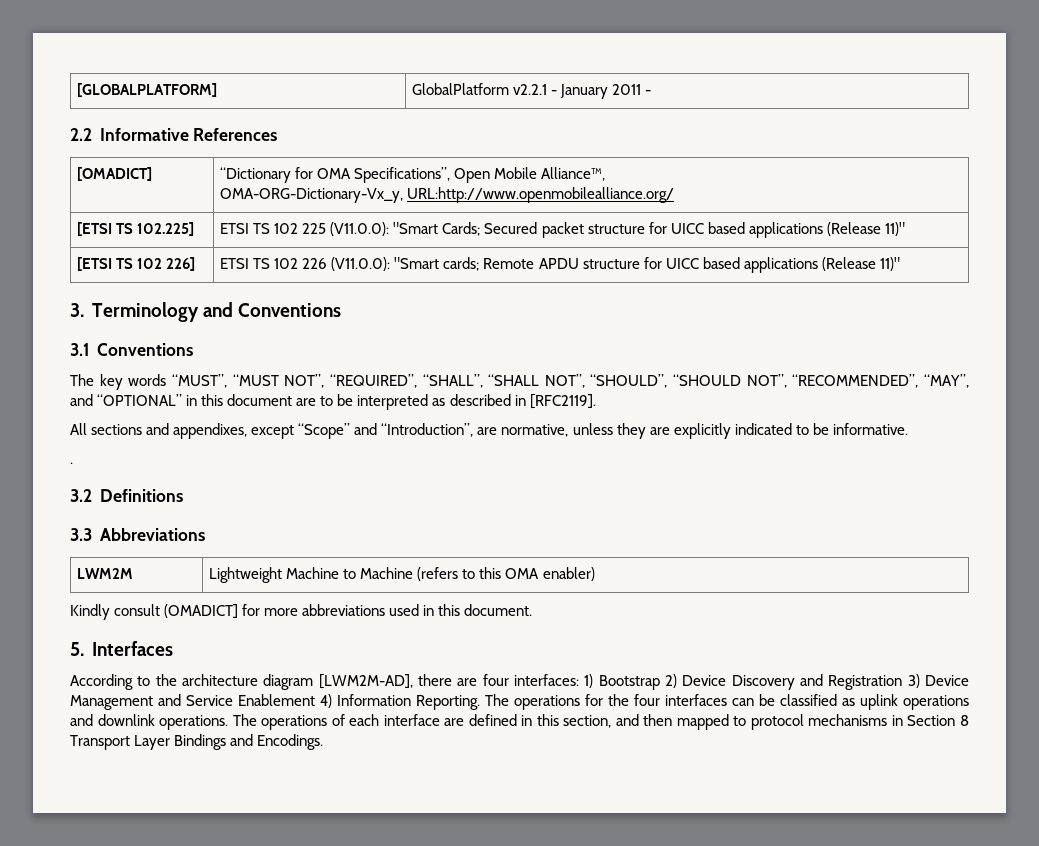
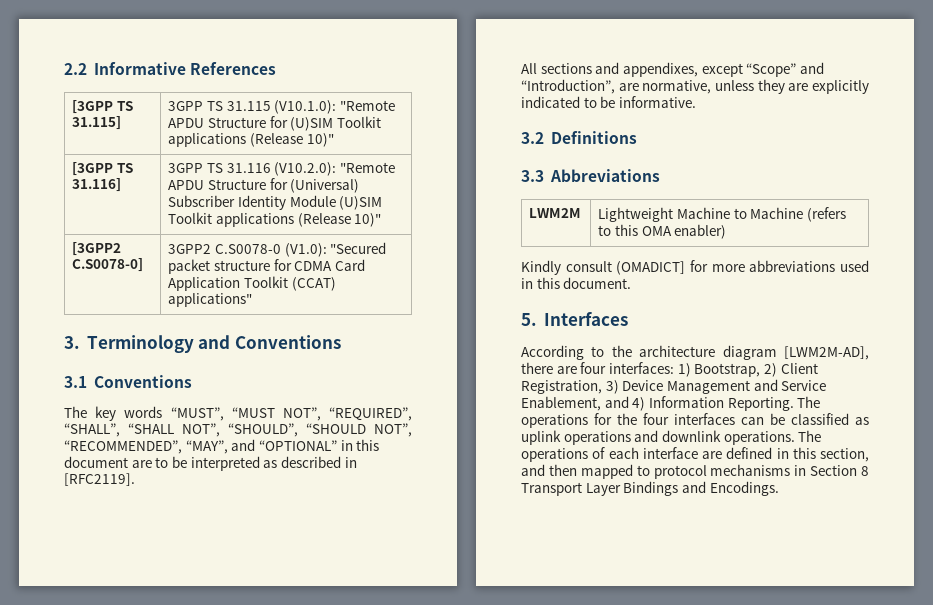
- [GLOBALPLATFORM] | GlobalPlatform v2.2.1 - January 2011 -
  2.2 Informative References
- [OMADICT] | “Dictionary for OMA Specifications”, Open Mobile Alliance™,
- OMA-ORG-Dictionary-Vx_y, URL:http://www.openmobilealliance.org/
- [ETSI TS 102.225] | ETSI TS 102 225 (V11.0.0): "Smart Cards; Secured packet structure for UICC based applications (Release 11)"
- [ETSI TS 102 226] | ETSI TS 102 226 (V11.0.0): "Smart cards; Remote APDU structure for UICC based applications (Release 11)"
+ [3GPP TS 31.115] | 3GPP TS 31.115 (V10.1.0): "Remote APDU Structure for (U)SIM Toolkit applications (Release 10)"
+ [3GPP TS 31.116] | 3GPP TS 31.116 (V10.2.0): "Remote APDU Structure for (Universal) Subscriber Identity Module (U)SIM Toolkit applications (Release 10)"
+ [3GPP2 C.S0078-0] | 3GPP2 C.S0078-0 (V1.0): "Secured packet structure for CDMA Card Application Toolkit (CCAT) applications"
- .
- According to the architecture diagram [LWM2M-AD], there are four interfaces: 1) Bootstrap 2) Device Discovery and Registration 3) Device Management and Service Enablement 4) Information Reporting.
+ According to the architecture diagram [LWM2M-AD], there are four interfaces: 1) Bootstrap, 2) Client Registration, 3) Device Management and Service Enablement, and 4) Information Reporting.

